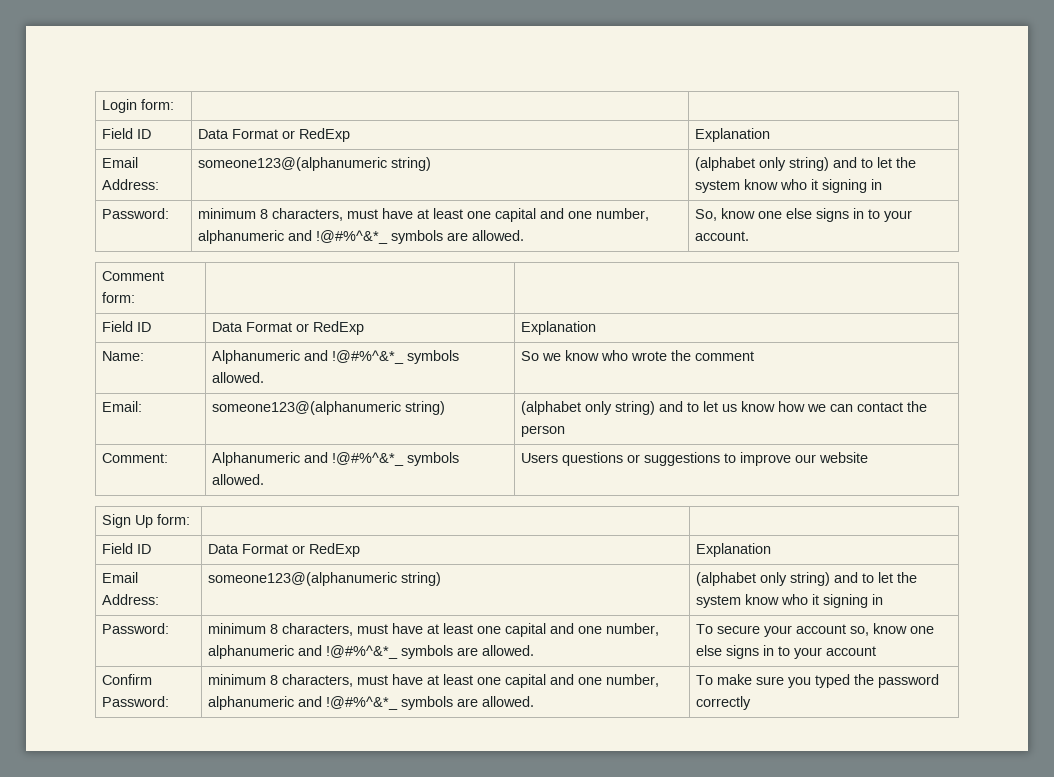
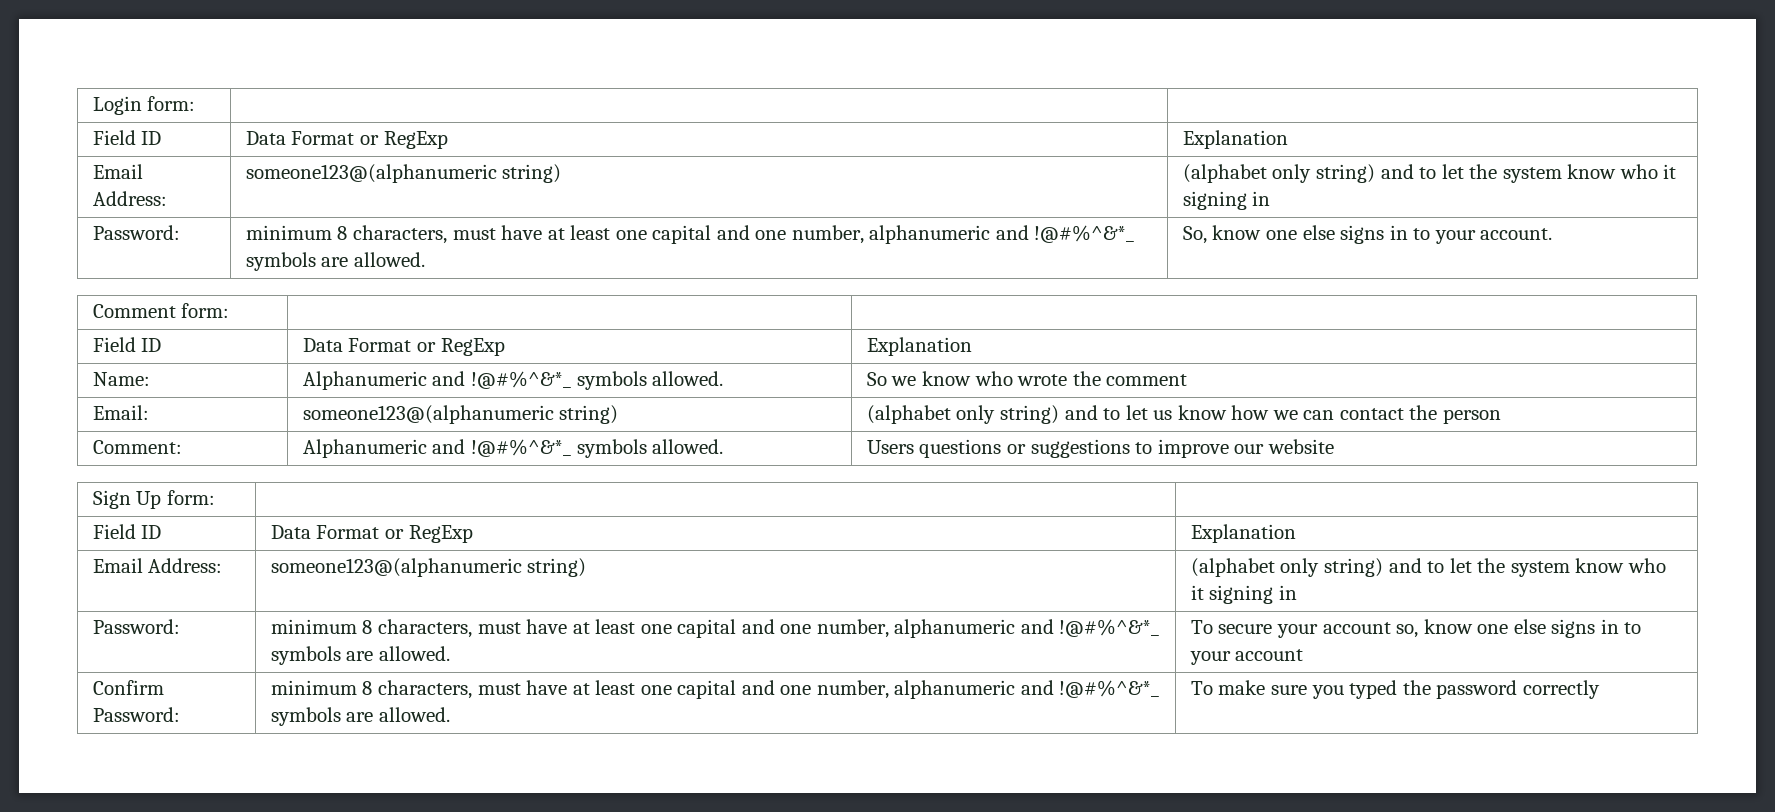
  Login form: | |
- Field ID | Data Format or RedExp | Explanation
+ Field ID | Data Format or RegExp | Explanation
  Comment form: | |
- Field ID | Data Format or RedExp | Explanation
+ Field ID | Data Format or RegExp | Explanation
  Sign Up form: | |
- Field ID | Data Format or RedExp | Explanation
+ Field ID | Data Format or RegExp | Explanation

